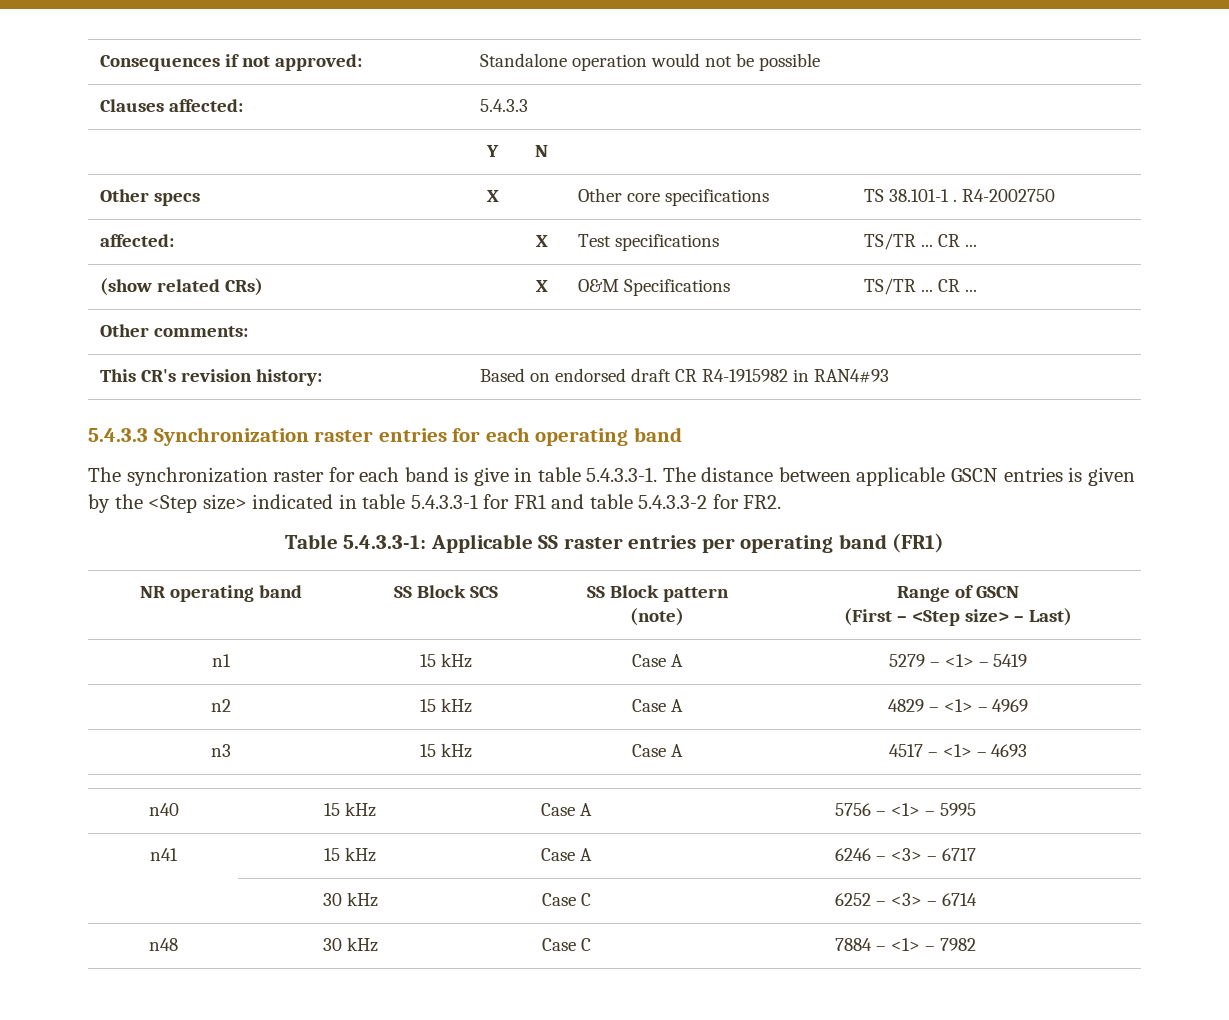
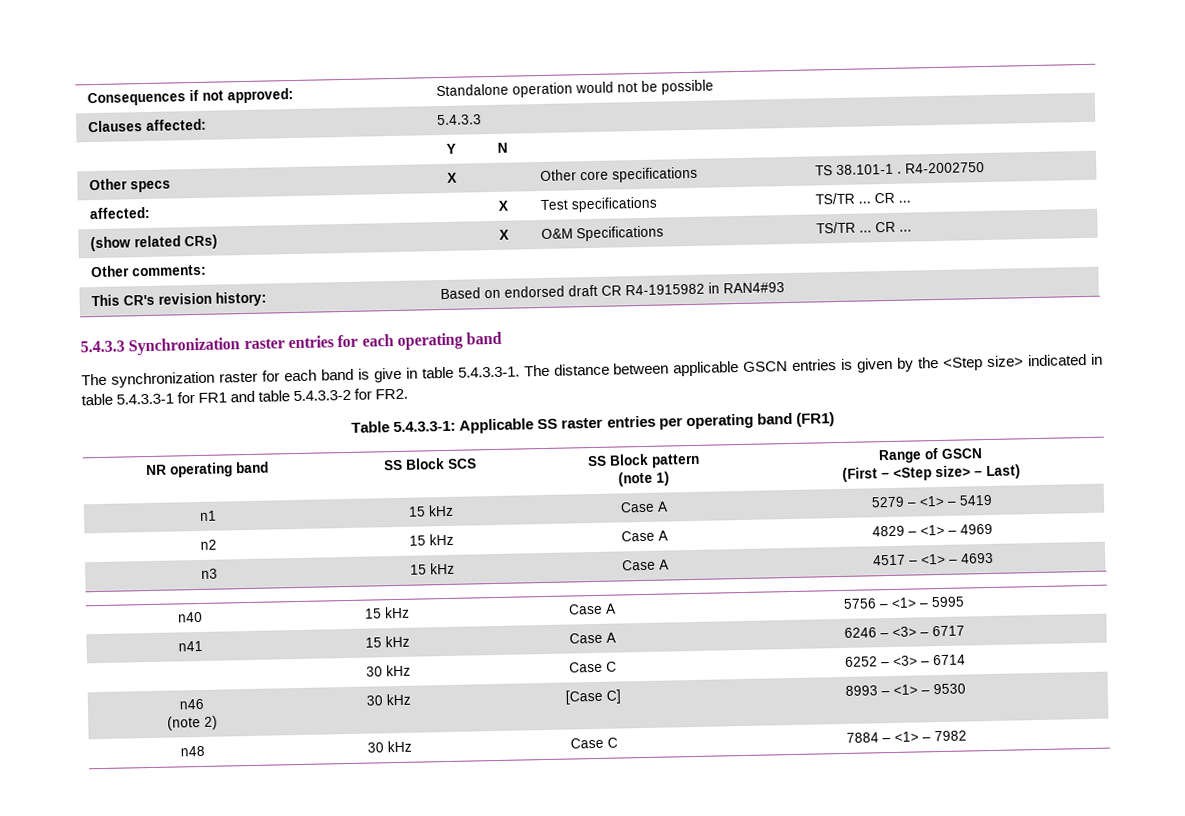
  NR operating band | SS Block SCS | SS Block pattern
- (note) | Range of GSCN
+ (note 1) | Range of GSCN
+ n46
+ (note 2) | 30 kHz | [Case C] | 8993 – <1> – 9530

